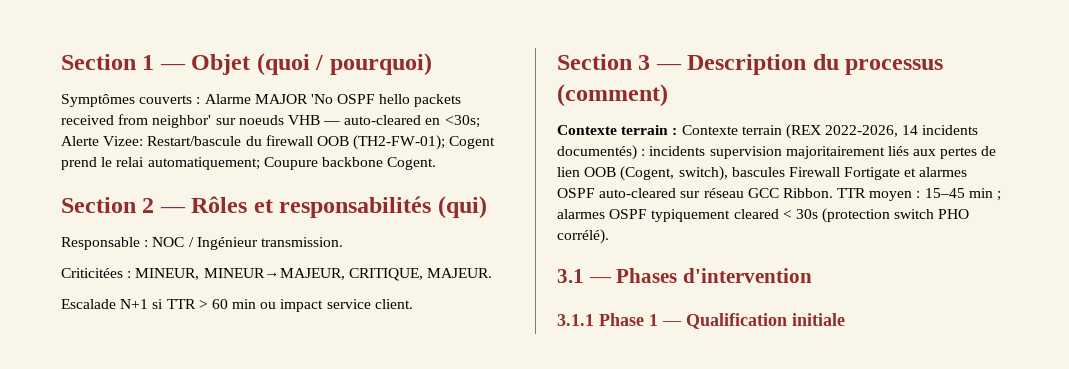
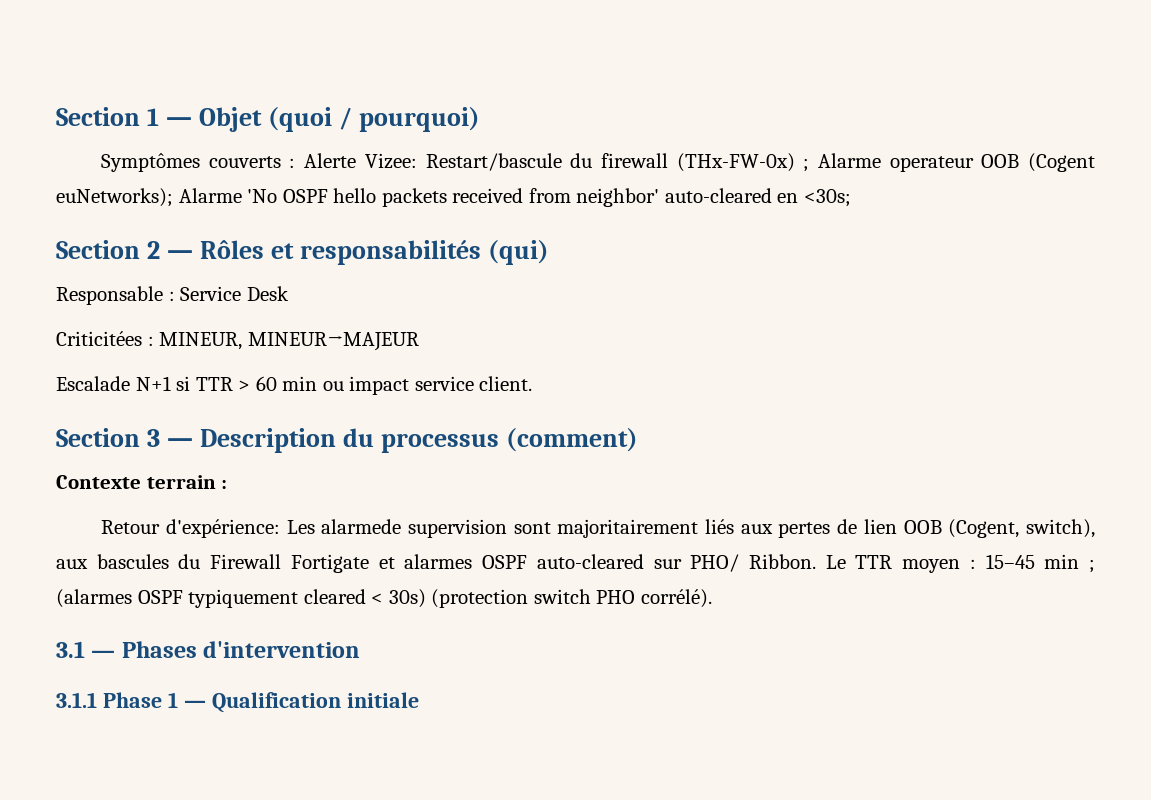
- Symptômes couverts : Alarme MAJOR 'No OSPF hello packets received from neighbor' sur noeuds VHB — auto-cleared en <30s; Alerte Vizee: Restart/bascule du firewall OOB (TH2-FW-01); Cogent prend le relai automatiquement; Coupure backbone Cogent.
+ Symptômes couverts : Alerte Vizee: Restart/bascule du firewall (THx-FW-0x) ; Alarme operateur OOB (Cogent euNetworks); Alarme 'No OSPF hello packets received from neighbor' auto-cleared en <30s;
- Responsable : NOC / Ingénieur transmission.
+ Responsable : Service Desk
- Criticitées : MINEUR, MINEUR→MAJEUR, CRITIQUE, MAJEUR.
+ Criticitées : MINEUR, MINEUR→MAJEUR
- Contexte terrain : Contexte terrain (REX 2022-2026, 14 incidents documentés) : incidents supervision majoritairement liés aux pertes de lien OOB (Cogent, switch), bascules Firewall Fortigate et alarmes OSPF auto-cleared sur réseau GCC Ribbon. TTR moyen : 15–45 min ; alarmes OSPF typiquement cleared < 30s (protection switch PHO corrélé).
+ Contexte terrain :
+ Retour d'expérience: Les alarmede supervision sont majoritairement liés aux pertes de lien OOB (Cogent, switch), aux bascules du Firewall Fortigate et alarmes OSPF auto-cleared sur PHO/ Ribbon. Le TTR moyen : 15–45 min ; (alarmes OSPF typiquement cleared < 30s) (protection switch PHO corrélé).

